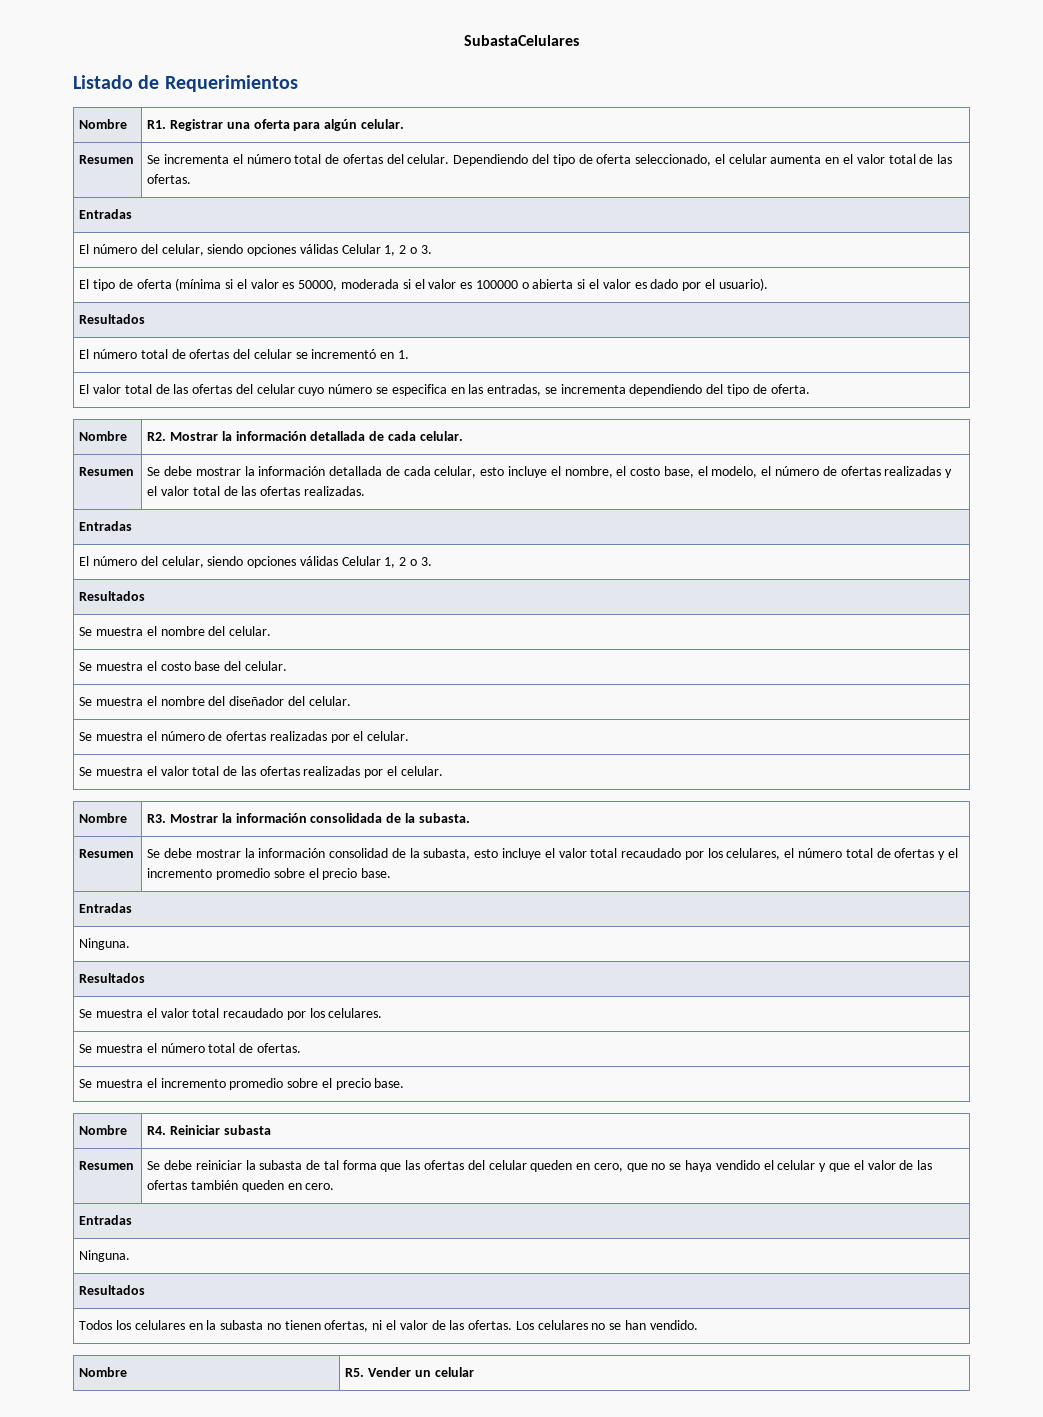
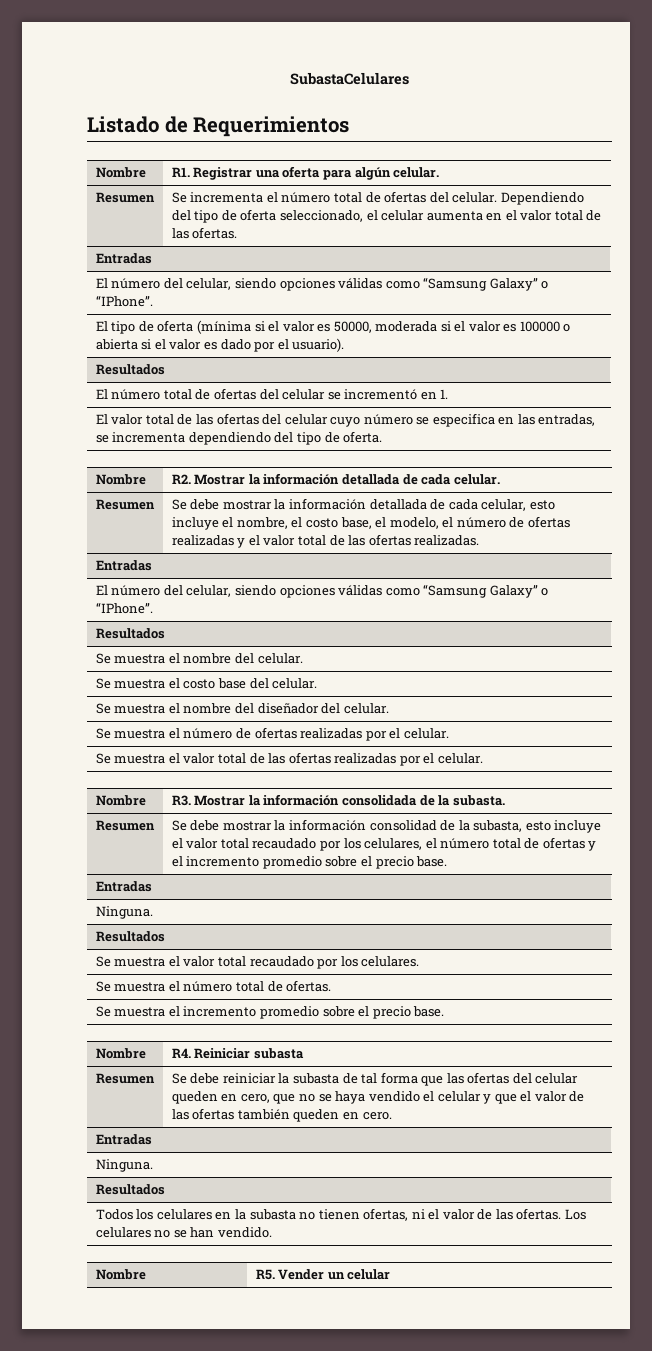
  Resumen | Se incrementa el número total de ofertas del celular. Dependiendo del tipo de oferta seleccionado, el celular aumenta en el valor total de las ofertas.
  Entradas
- El número del celular, siendo opciones válidas Celular 1, 2 o 3.
+ El número del celular, siendo opciones válidas como “Samsung Galaxy” o “IPhone”.
  Resumen | Se debe mostrar la información detallada de cada celular, esto incluye el nombre, el costo base, el modelo, el número de ofertas realizadas y el valor total de las ofertas realizadas.
  Entradas
- El número del celular, siendo opciones válidas Celular 1, 2 o 3.
+ El número del celular, siendo opciones válidas como “Samsung Galaxy” o “IPhone”.

